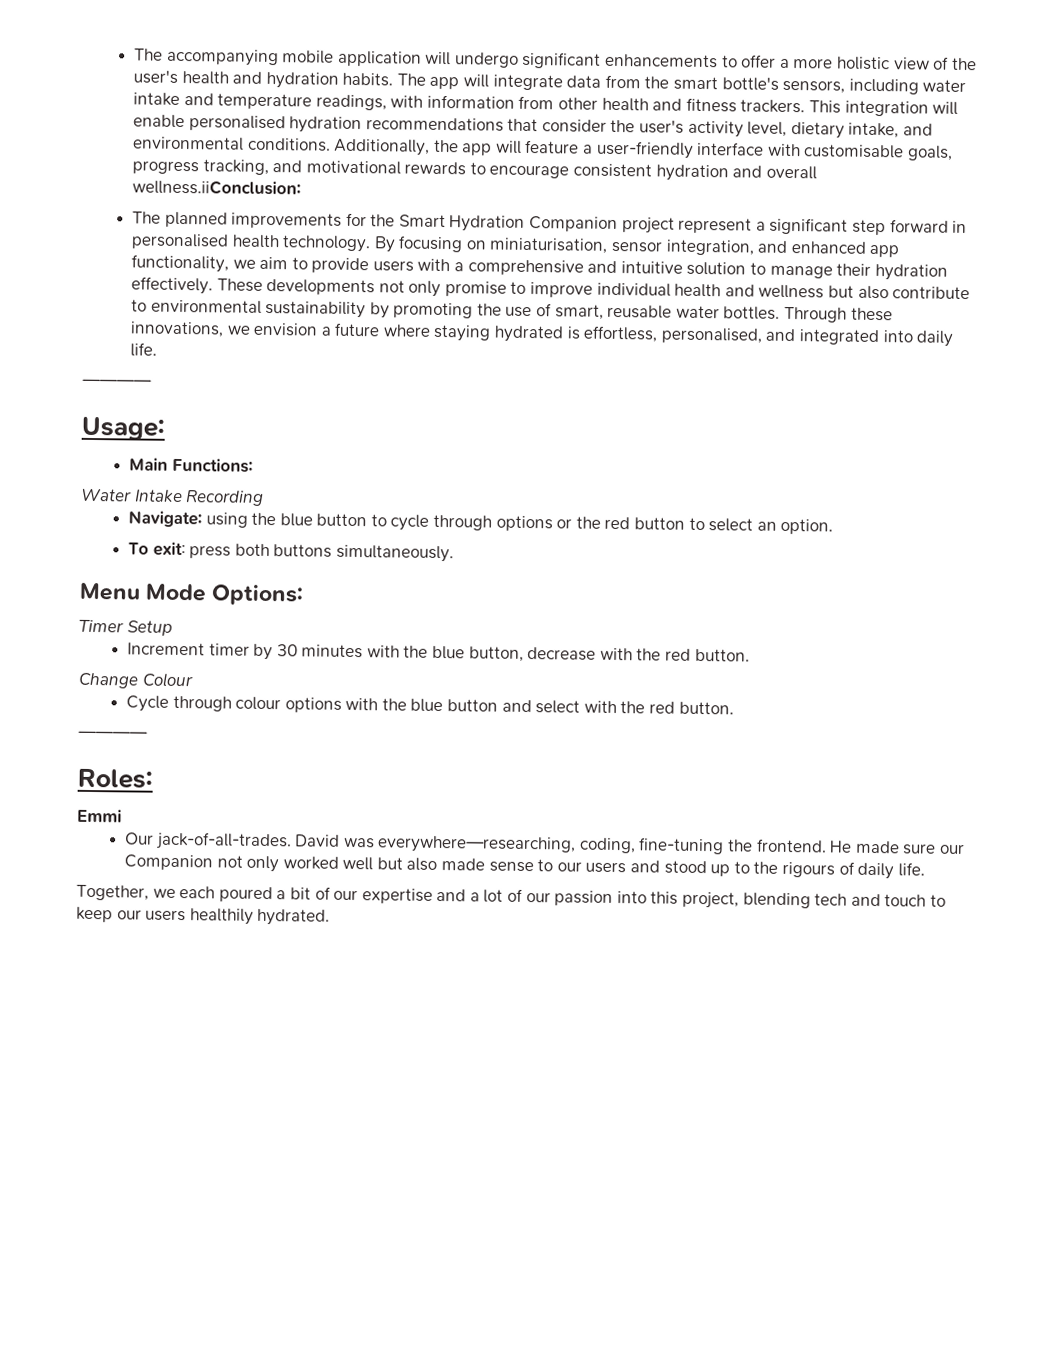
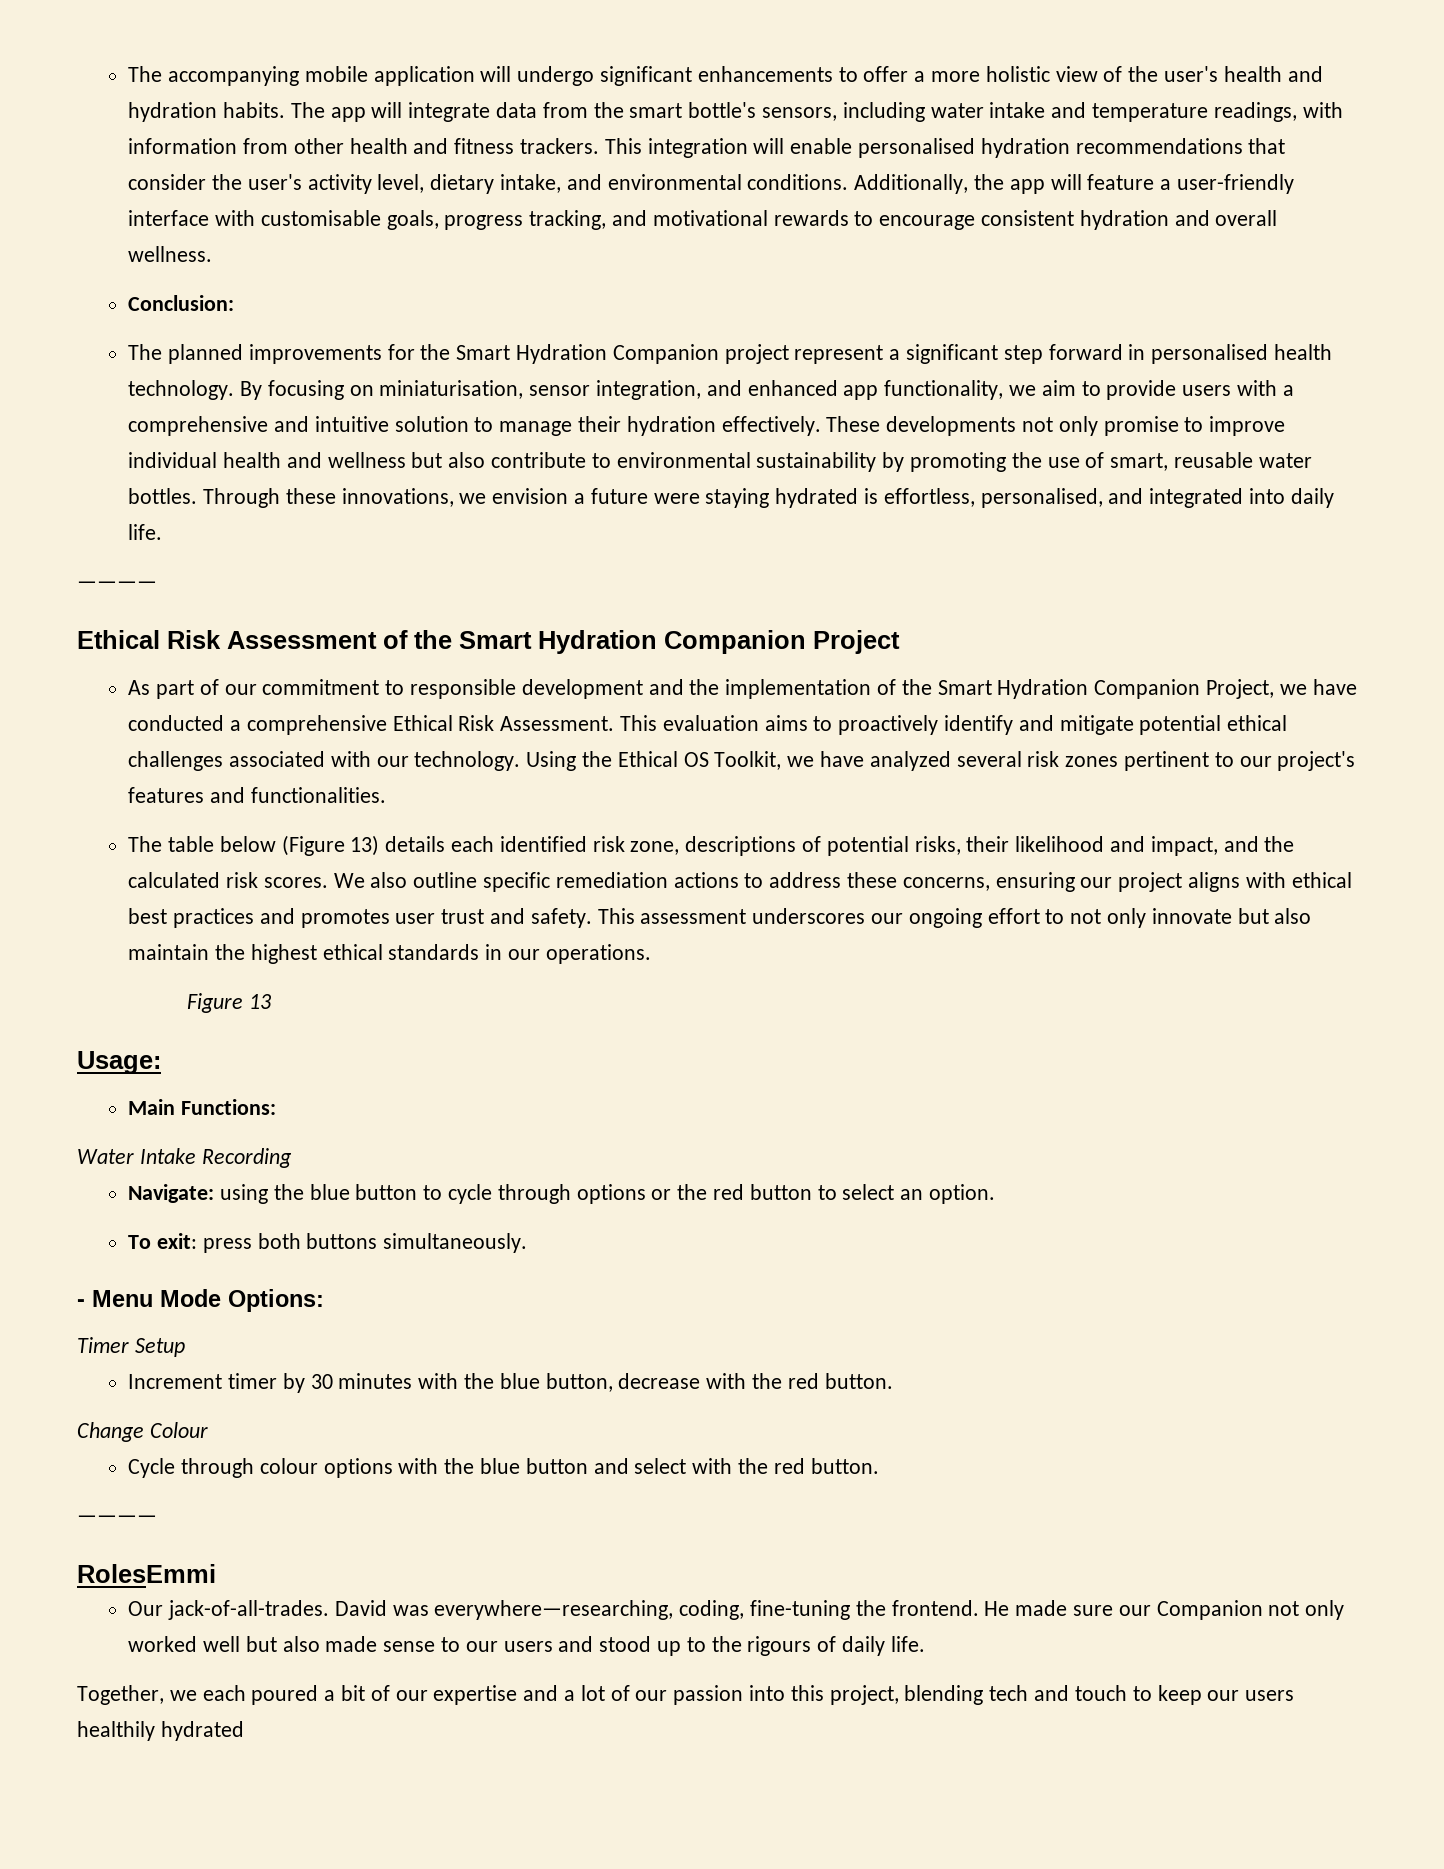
- Additionally, the app will feature a user-friendly interface with customisable goals, progress tracking, and motivational rewards to encourage consistent hydration and overall wellness.iiConclusion:
+ Additionally, the app will feature a user-friendly interface with customisable goals, progress tracking, and motivational rewards to encourage consistent hydration and overall wellness.
+ Conclusion:
- Through these innovations, we envision a future where staying hydrated is effortless, personalised, and integrated into daily life.
+ Through these innovations, we envision a future were staying hydrated is effortless, personalised, and integrated into daily life.
+ Ethical Risk Assessment of the Smart Hydration Companion Project
+ As part of our commitment to responsible development and the implementation of the Smart Hydration Companion Project, we have conducted a comprehensive Ethical Risk Assessment. This evaluation aims to proactively identify and mitigate potential ethical challenges associated with our technology. Using the Ethical OS Toolkit, we have analyzed several risk zones pertinent to our project's features and functionalities.
+ The table below (Figure 13) details each identified risk zone, descriptions of potential risks, their likelihood and impact, and the calculated risk scores. We also outline specific remediation actions to address these concerns, ensuring our project aligns with ethical best practices and promotes user trust and safety. This assessment underscores our ongoing effort to not only innovate but also maintain the highest ethical standards in our operations.
+ Figure 13
- Menu Mode Options:
+ - Menu Mode Options:
- Roles:
- Emmi
+ RolesEmmi
- Together, we each poured a bit of our expertise and a lot of our passion into this project, blending tech and touch to keep our users healthily hydrated.
+ Together, we each poured a bit of our expertise and a lot of our passion into this project, blending tech and touch to keep our users healthily hydrated

